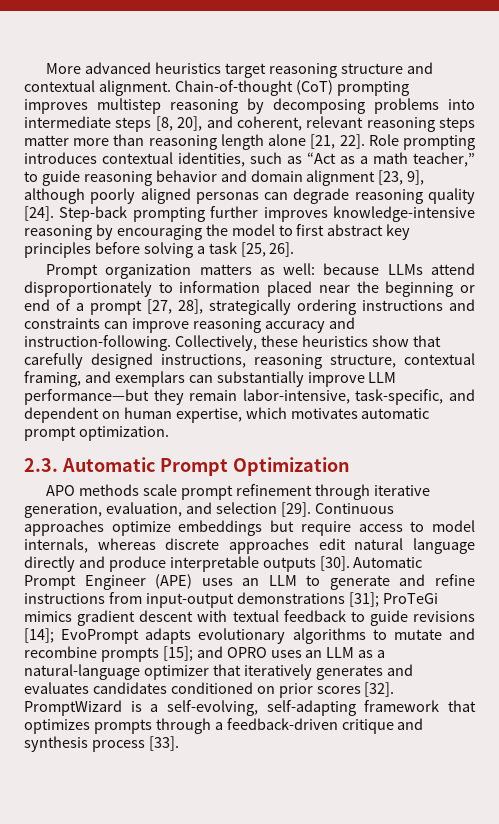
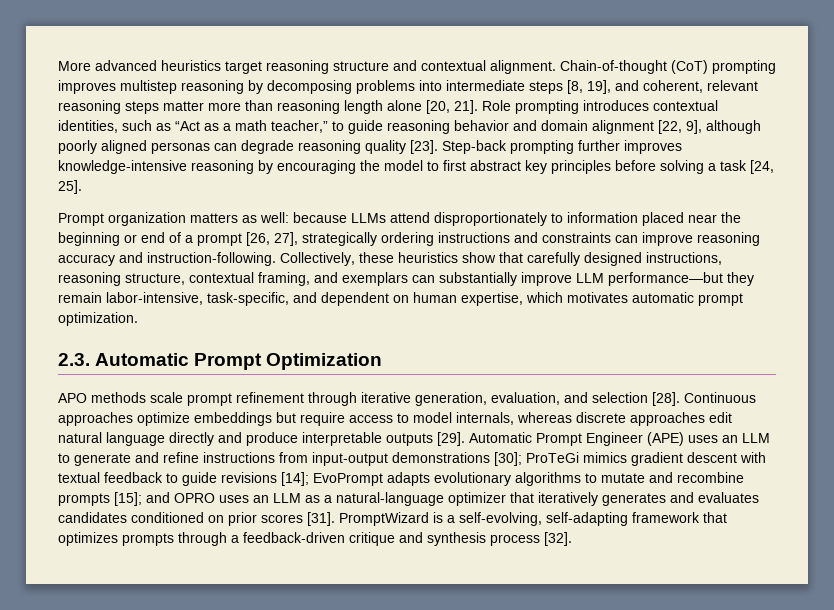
- Chain-of-thought (CoT) prompting improves multistep reasoning by decomposing problems into intermediate steps [8, 20], and coherent, relevant reasoning steps matter more than reasoning length alone [21, 22].
+ Chain-of-thought (CoT) prompting improves multistep reasoning by decomposing problems into intermediate steps [8, 19], and coherent, relevant reasoning steps matter more than reasoning length alone [20, 21].
- Role prompting introduces contextual identities, such as “Act as a math teacher,” to guide reasoning behavior and domain alignment [23, 9], although poorly aligned personas can degrade reasoning quality [24].
+ Role prompting introduces contextual identities, such as “Act as a math teacher,” to guide reasoning behavior and domain alignment [22, 9], although poorly aligned personas can degrade reasoning quality [23].
- Step-back prompting further improves knowledge-intensive reasoning by encouraging the model to first abstract key principles before solving a task [25, 26].
+ Step-back prompting further improves knowledge-intensive reasoning by encouraging the model to first abstract key principles before solving a task [24, 25].
- Prompt organization matters as well: because LLMs attend disproportionately to information placed near the beginning or end of a prompt [27, 28], strategically ordering instructions and constraints can improve reasoning accuracy and instruction-following.
+ Prompt organization matters as well: because LLMs attend disproportionately to information placed near the beginning or end of a prompt [26, 27], strategically ordering instructions and constraints can improve reasoning accuracy and instruction-following.
- APO methods scale prompt refinement through iterative generation, evaluation, and selection [29].
+ APO methods scale prompt refinement through iterative generation, evaluation, and selection [28].
- Continuous approaches optimize embeddings but require access to model internals, whereas discrete approaches edit natural language directly and produce interpretable outputs [30].
+ Continuous approaches optimize embeddings but require access to model internals, whereas discrete approaches edit natural language directly and produce interpretable outputs [29].
- Automatic Prompt Engineer (APE) uses an LLM to generate and refine instructions from input-output demonstrations [31]; ProTeGi mimics gradient descent with textual feedback to guide revisions [14]; EvoPrompt adapts evolutionary algorithms to mutate and recombine prompts [15]; and OPRO uses an LLM as a natural-language optimizer that iteratively generates and evaluates candidates conditioned on prior scores [32].
+ Automatic Prompt Engineer (APE) uses an LLM to generate and refine instructions from input-output demonstrations [30]; ProTeGi mimics gradient descent with textual feedback to guide revisions [14]; EvoPrompt adapts evolutionary algorithms to mutate and recombine prompts [15]; and OPRO uses an LLM as a natural-language optimizer that iteratively generates and evaluates candidates conditioned on prior scores [31].
- PromptWizard is a self-evolving, self-adapting framework that optimizes prompts through a feedback-driven critique and synthesis process [33].
+ PromptWizard is a self-evolving, self-adapting framework that optimizes prompts through a feedback-driven critique and synthesis process [32].

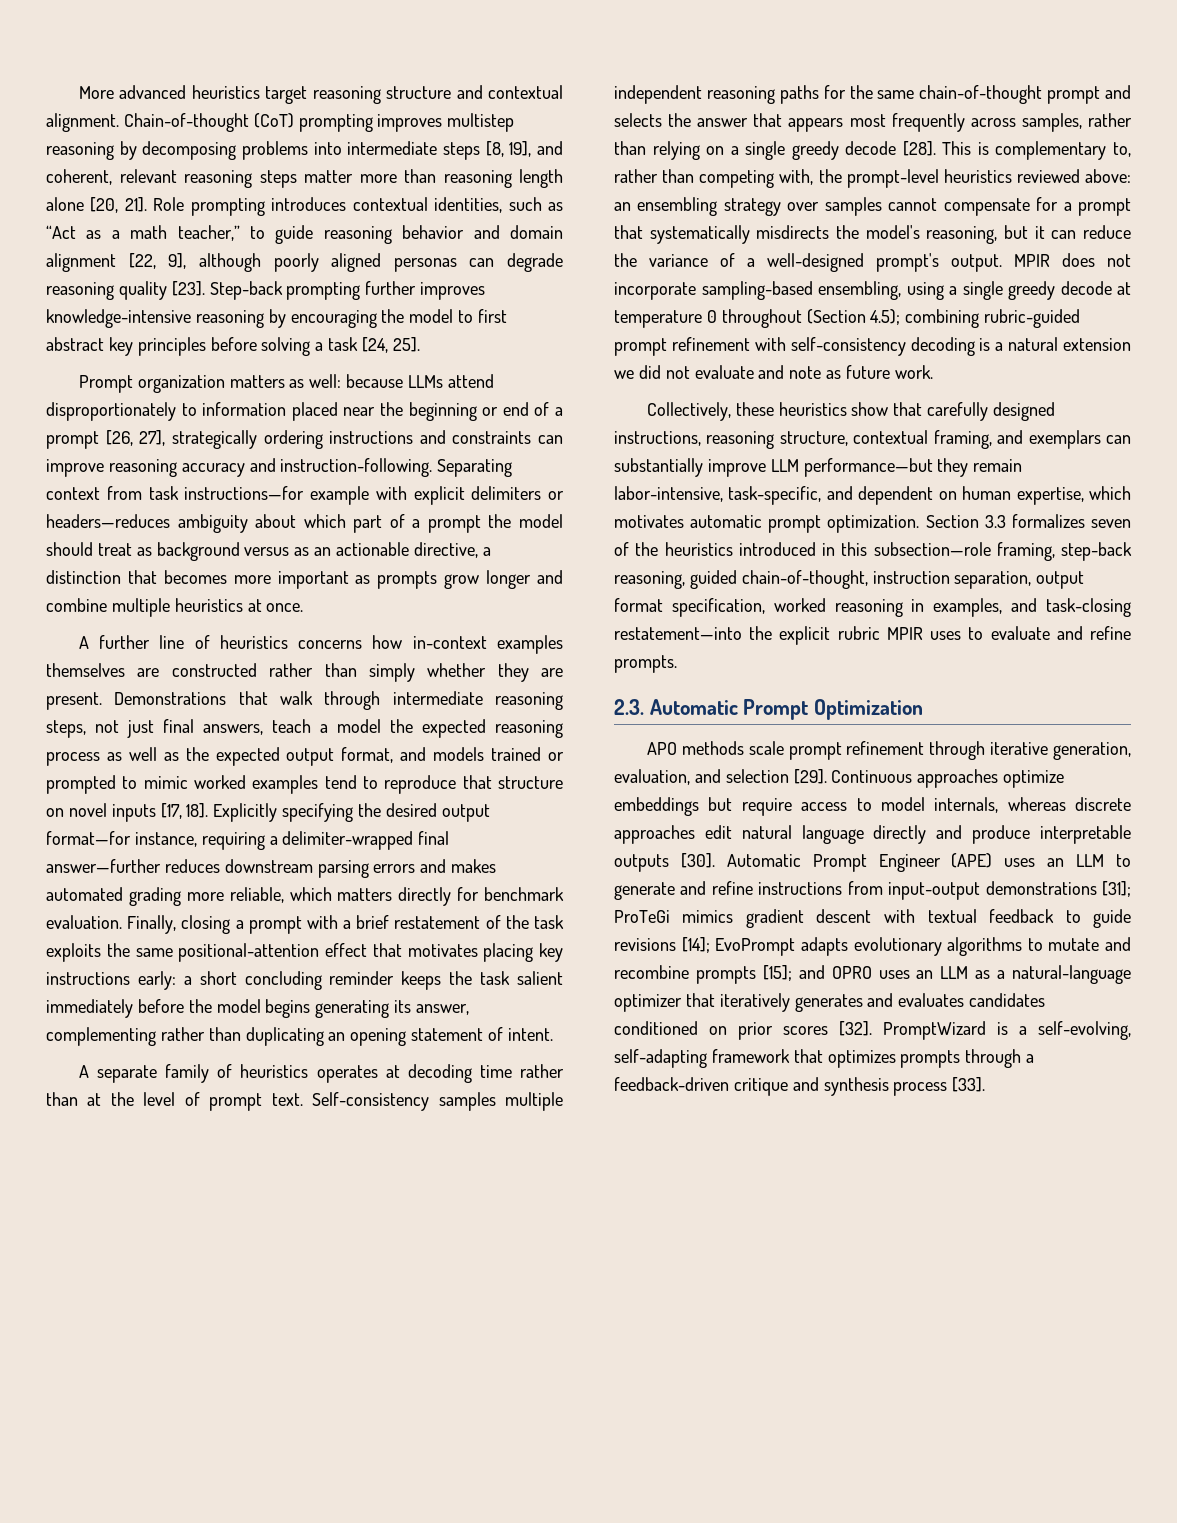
- because LLMs attend disproportionately to information placed near the beginning or end of a prompt [26, 27], strategically ordering instructions and constraints can improve reasoning accuracy and instruction-following. Collectively, these heuristics show that carefully designed instructions, reasoning structure, contextual framing, and exemplars can substantially improve LLM performance—but they remain labor-intensive, task-specific, and dependent on human expertise, which motivates automatic prompt optimization.
+ because LLMs attend disproportionately to information placed near the beginning or end of a prompt [26, 27], strategically ordering instructions and constraints can improve reasoning accuracy and instruction-following. Separating context from task instructions—for example with explicit delimiters or headers—reduces ambiguity about which part of a prompt the model should treat as background versus as an actionable directive, a distinction that becomes more important as prompts grow longer and combine multiple heuristics at once.
+ A further line of heuristics concerns how in-context examples themselves are constructed rather than simply whether they are present. Demonstrations that walk through intermediate reasoning steps, not just final answers, teach a model the expected reasoning process as well as the expected output format, and models trained or prompted to mimic worked examples tend to reproduce that structure on novel inputs [17, 18]. Explicitly specifying the desired output format—for instance, requiring a delimiter-wrapped final answer—further reduces downstream parsing errors and makes automated grading more reliable, which matters directly for benchmark evaluation. Finally, closing a prompt with a brief restatement of the task exploits the same positional-attention effect that motivates placing key instructions early: a short concluding reminder keeps the task salient immediately before the model begins generating its answer, complementing rather than duplicating an opening statement of intent.
+ A separate family of heuristics operates at decoding time rather than at the level of prompt text. Self-consistency samples multiple independent reasoning paths for the same chain-of-thought prompt and selects the answer that appears most frequently across samples, rather than relying on a single greedy decode [28]. This is complementary to, rather than competing with, the prompt-level heuristics reviewed above: an ensembling strategy over samples cannot compensate for a prompt that systematically misdirects the model's reasoning, but it can reduce the variance of a well-designed prompt's output. MPIR does not incorporate sampling-based ensembling, using a single greedy decode at temperature 0 throughout (Section 4.5); combining rubric-guided prompt refinement with self-consistency decoding is a natural extension we did not evaluate and note as future work.
+ Collectively, these heuristics show that carefully designed instructions, reasoning structure, contextual framing, and exemplars can substantially improve LLM performance—but they remain labor-intensive, task-specific, and dependent on human expertise, which motivates automatic prompt optimization. Section 3.3 formalizes seven of the heuristics introduced in this subsection—role framing, step-back reasoning, guided chain-of-thought, instruction separation, output format specification, worked reasoning in examples, and task-closing restatement—into the explicit rubric MPIR uses to evaluate and refine prompts.
- APO methods scale prompt refinement through iterative generation, evaluation, and selection [28].
+ APO methods scale prompt refinement through iterative generation, evaluation, and selection [29].
- Continuous approaches optimize embeddings but require access to model internals, whereas discrete approaches edit natural language directly and produce interpretable outputs [29].
+ Continuous approaches optimize embeddings but require access to model internals, whereas discrete approaches edit natural language directly and produce interpretable outputs [30].
- Automatic Prompt Engineer (APE) uses an LLM to generate and refine instructions from input-output demonstrations [30]; ProTeGi mimics gradient descent with textual feedback to guide revisions [14]; EvoPrompt adapts evolutionary algorithms to mutate and recombine prompts [15]; and OPRO uses an LLM as a natural-language optimizer that iteratively generates and evaluates candidates conditioned on prior scores [31].
+ Automatic Prompt Engineer (APE) uses an LLM to generate and refine instructions from input-output demonstrations [31]; ProTeGi mimics gradient descent with textual feedback to guide revisions [14]; EvoPrompt adapts evolutionary algorithms to mutate and recombine prompts [15]; and OPRO uses an LLM as a natural-language optimizer that iteratively generates and evaluates candidates conditioned on prior scores [32].
- PromptWizard is a self-evolving, self-adapting framework that optimizes prompts through a feedback-driven critique and synthesis process [32].
+ PromptWizard is a self-evolving, self-adapting framework that optimizes prompts through a feedback-driven critique and synthesis process [33].

